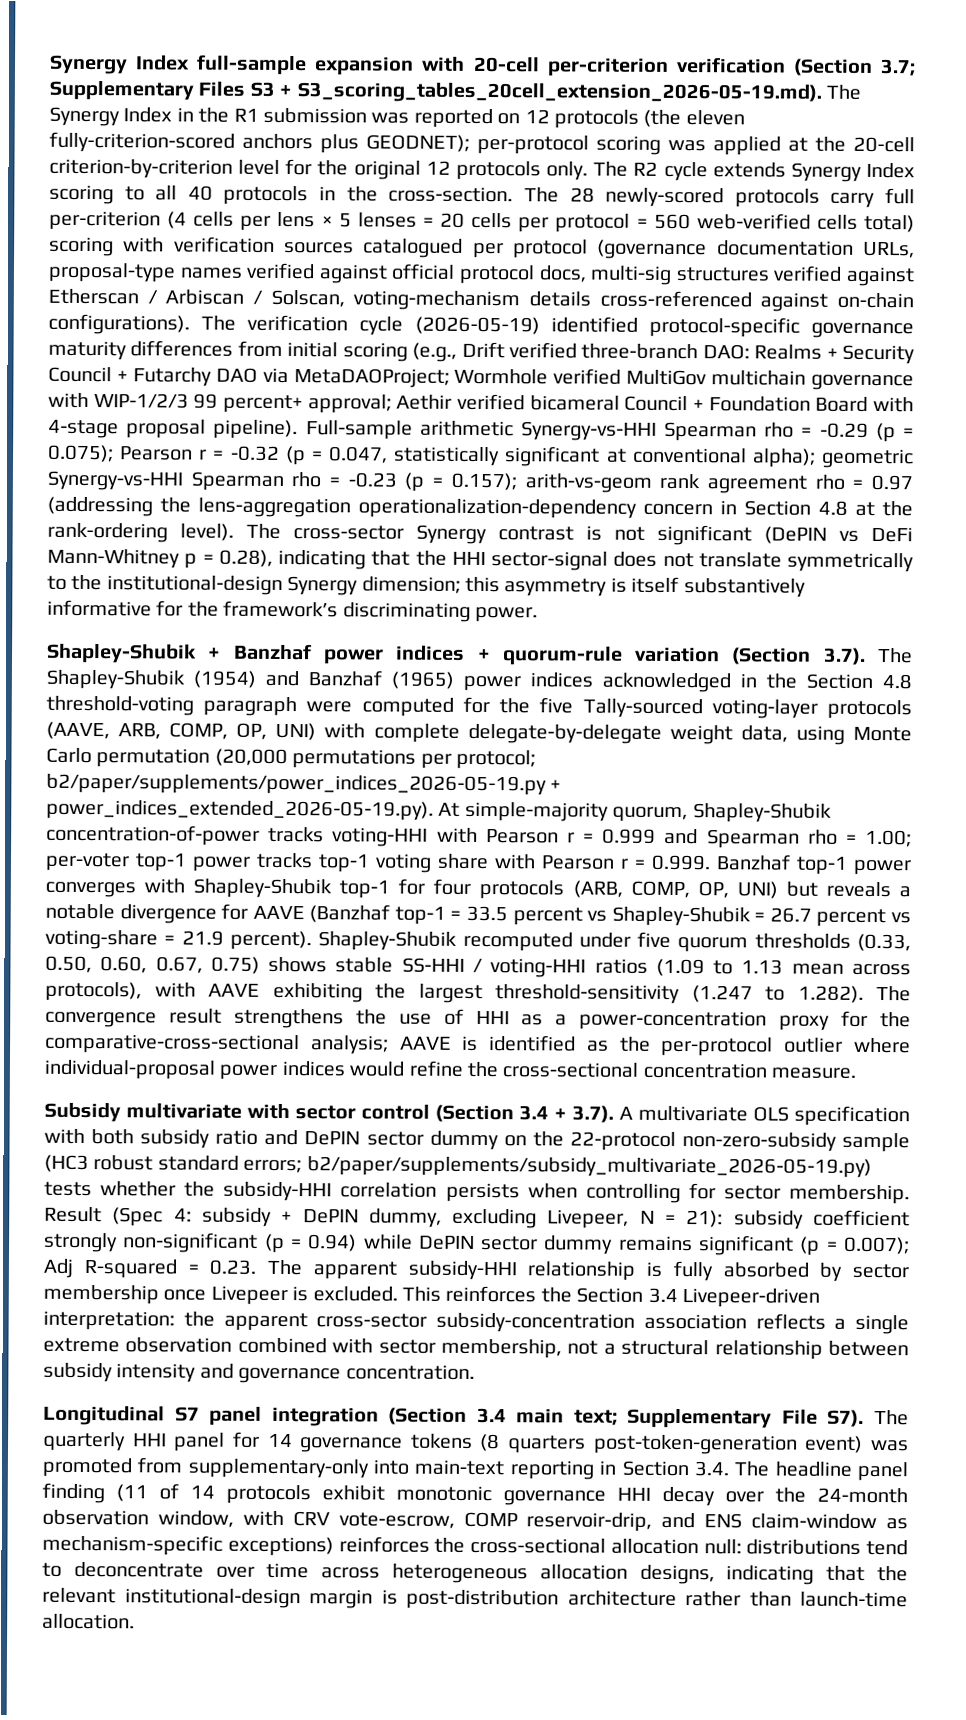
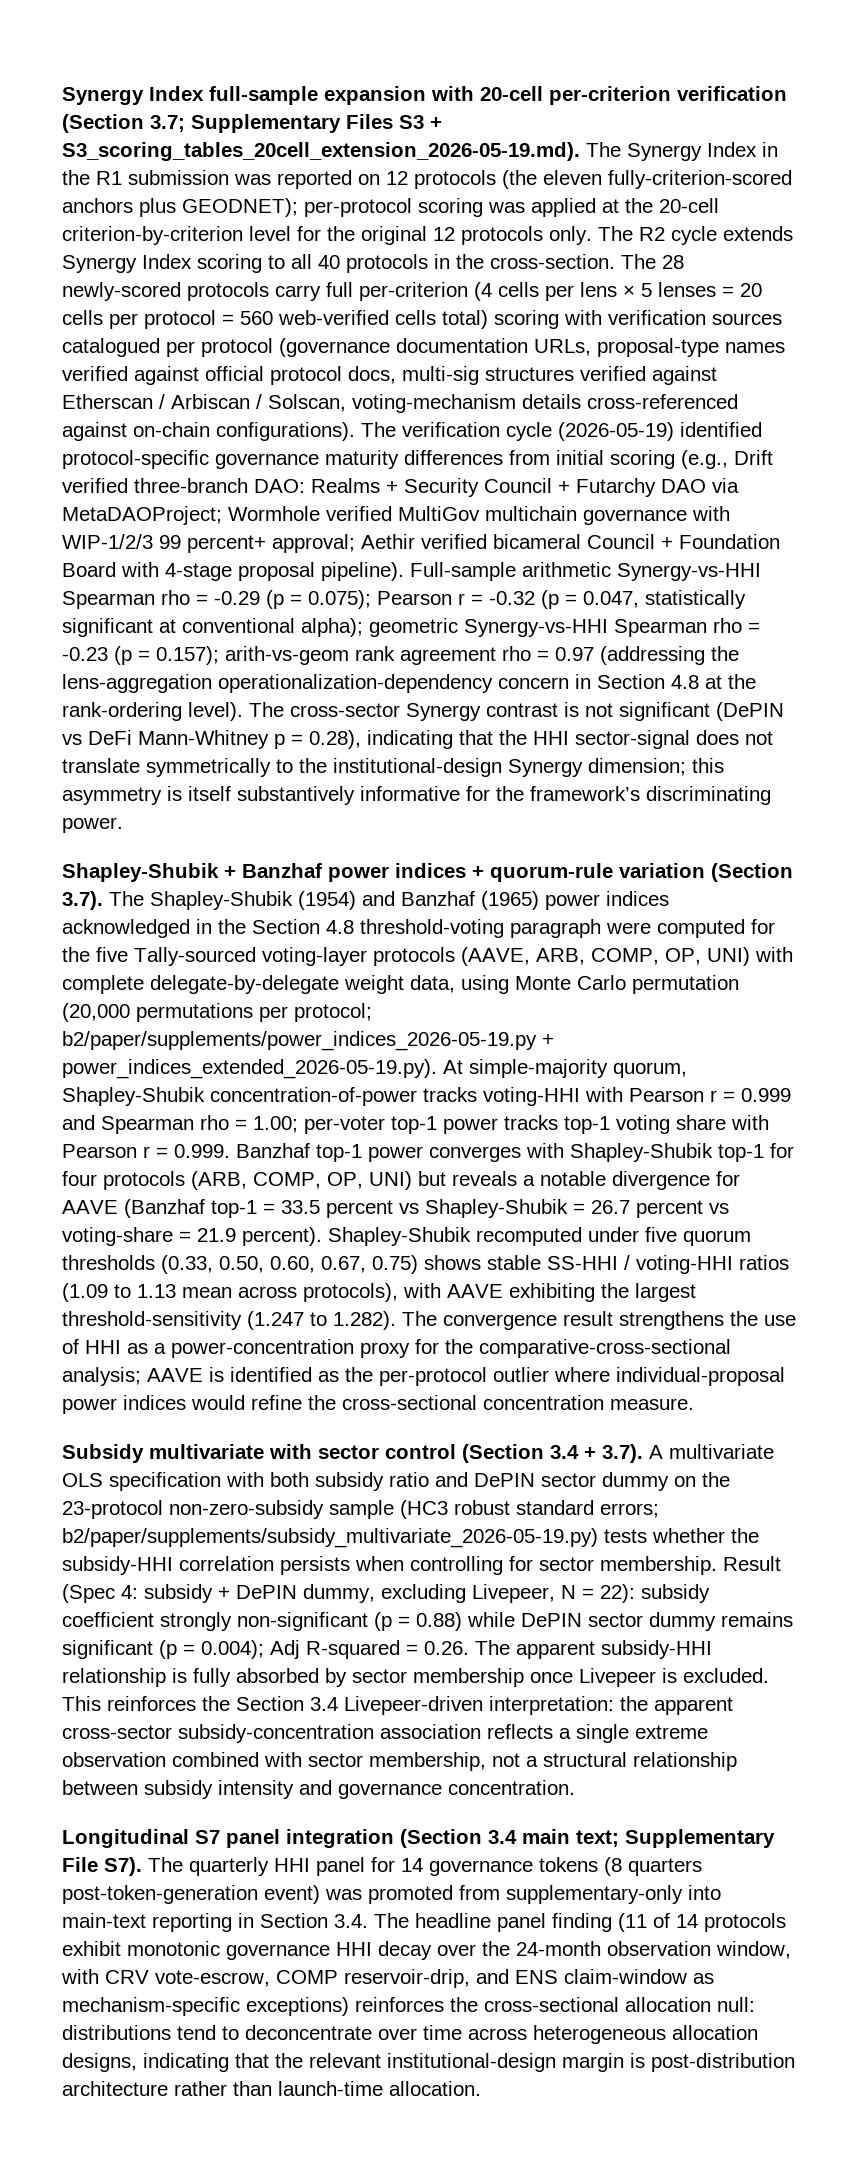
- Subsidy multivariate with sector control (Section 3.4 + 3.7). A multivariate OLS specification with both subsidy ratio and DePIN sector dummy on the 22-protocol non-zero-subsidy sample (HC3 robust standard errors; b2/paper/supplements/subsidy_multivariate_2026-05-19.py) tests whether the subsidy-HHI correlation persists when controlling for sector membership.
+ Subsidy multivariate with sector control (Section 3.4 + 3.7). A multivariate OLS specification with both subsidy ratio and DePIN sector dummy on the 23-protocol non-zero-subsidy sample (HC3 robust standard errors; b2/paper/supplements/subsidy_multivariate_2026-05-19.py) tests whether the subsidy-HHI correlation persists when controlling for sector membership.
- Result (Spec 4: subsidy + DePIN dummy, excluding Livepeer, N = 21): subsidy coefficient strongly non-significant (p = 0.94) while DePIN sector dummy remains significant (p = 0.007); Adj R-squared = 0.23. The apparent subsidy-HHI relationship is fully absorbed by sector membership once Livepeer is excluded.
+ Result (Spec 4: subsidy + DePIN dummy, excluding Livepeer, N = 22): subsidy coefficient strongly non-significant (p = 0.88) while DePIN sector dummy remains significant (p = 0.004); Adj R-squared = 0.26. The apparent subsidy-HHI relationship is fully absorbed by sector membership once Livepeer is excluded.

